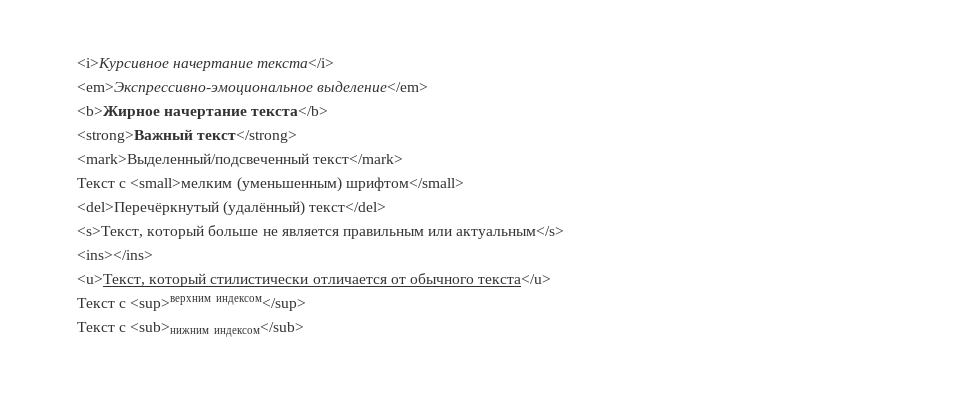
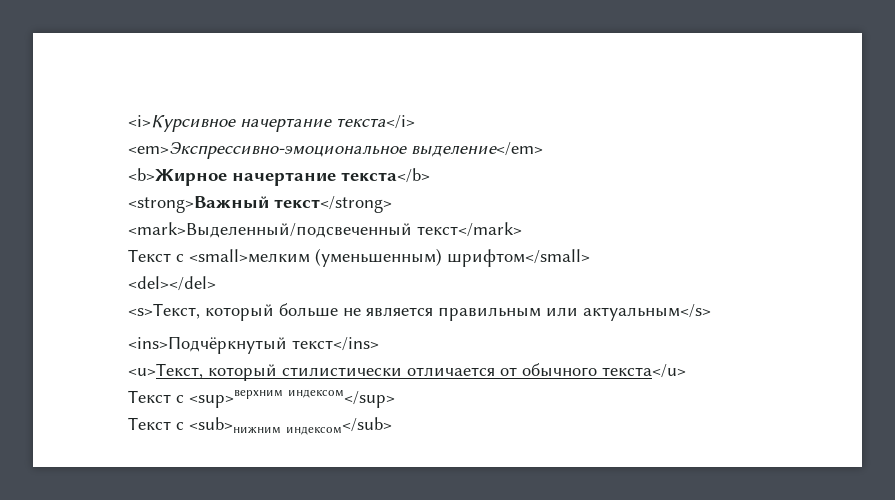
- <del>Перечёркнутый (удалённый) текст</del>
+ <del></del>
- <ins></ins>
+ <ins>Подчёркнутый текст</ins>

